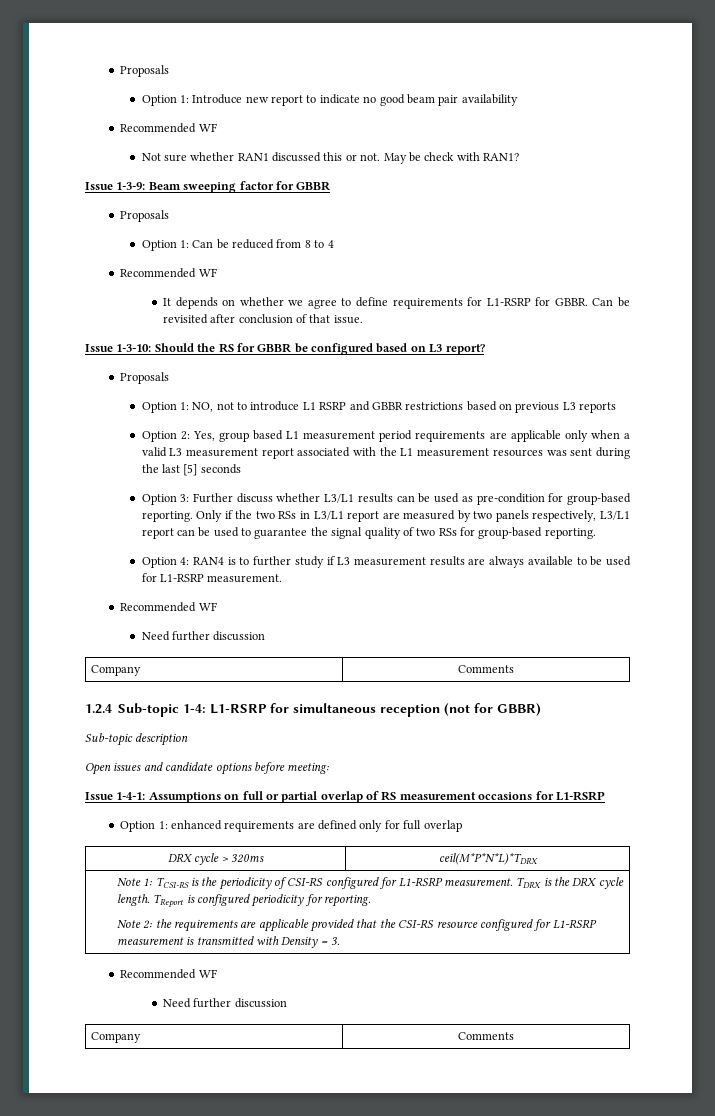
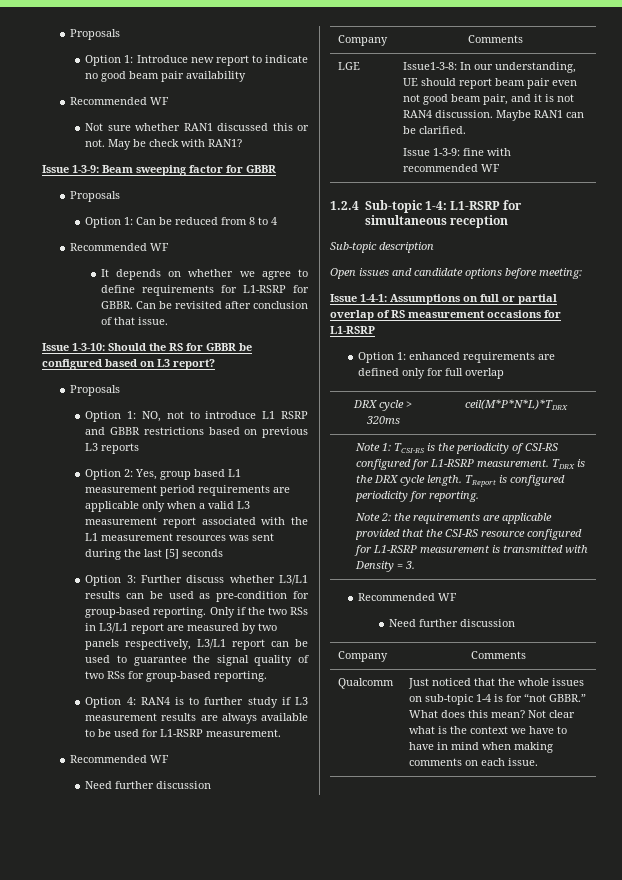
+ LGE | Issue1-3-8: In our understanding, UE should report beam pair even not good beam pair, and it is not RAN4 discussion. Maybe RAN1 can be clarified.
+ Issue 1-3-9: fine with recommended WF
- 1.2.4 Sub-topic 1-4: L1-RSRP for simultaneous reception (not for GBBR)
+ 1.2.4 Sub-topic 1-4: L1-RSRP for simultaneous reception
+ Qualcomm | Just noticed that the whole issues on sub-topic 1-4 is for “not GBBR.” What does this mean? Not clear what is the context we have to have in mind when making comments on each issue.

